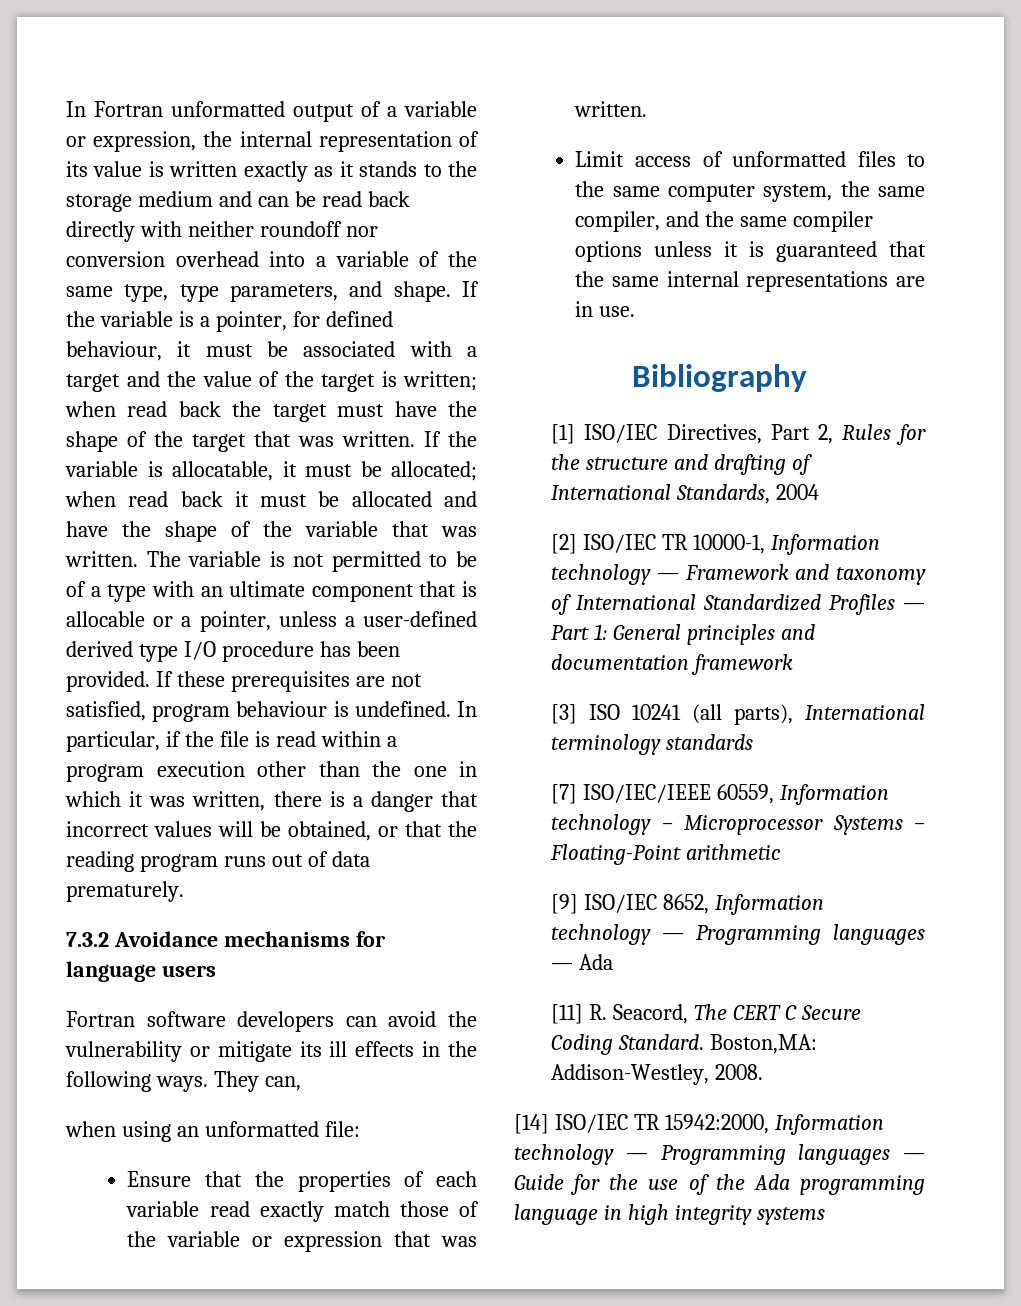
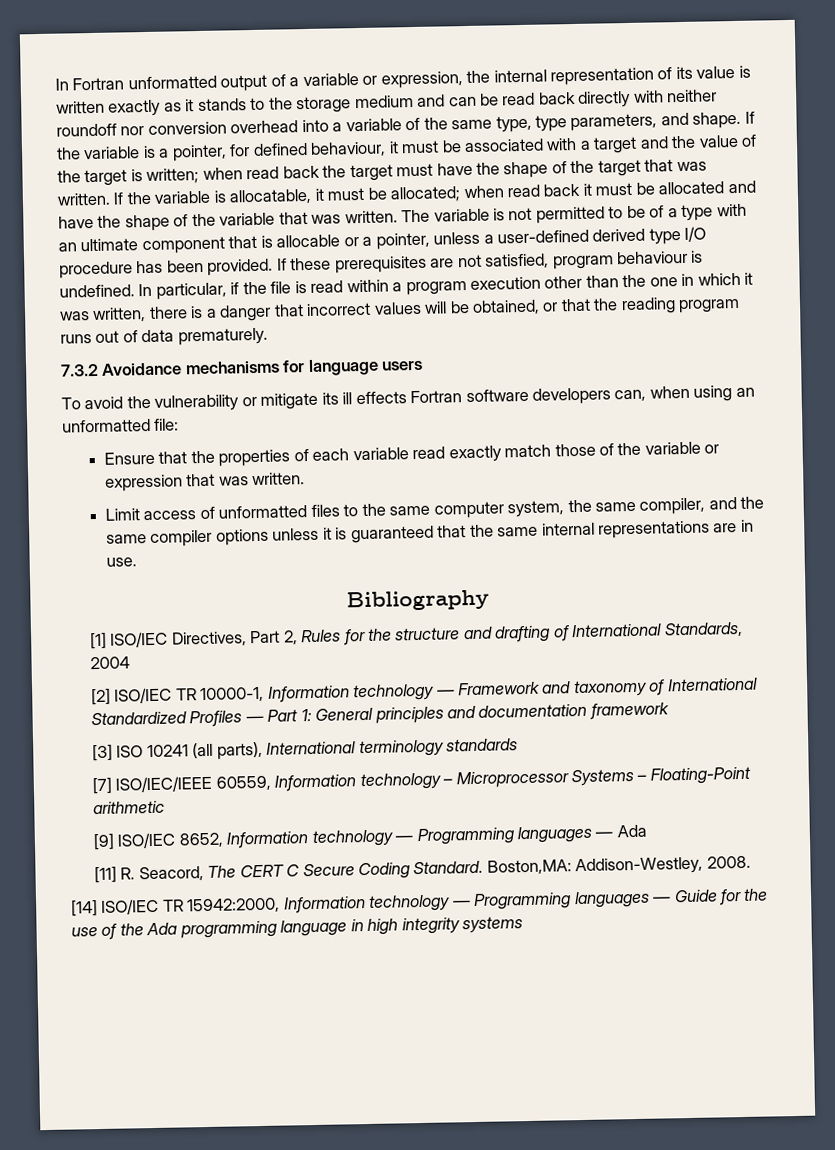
- Fortran software developers can avoid the vulnerability or mitigate its ill effects in the following ways. They can,
- when using an unformatted file:
+ To avoid the vulnerability or mitigate its ill effects Fortran software developers can, when using an unformatted file:

